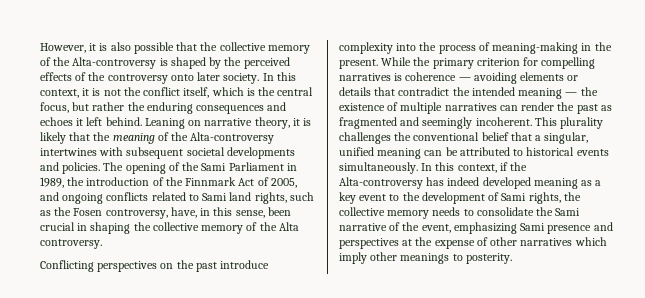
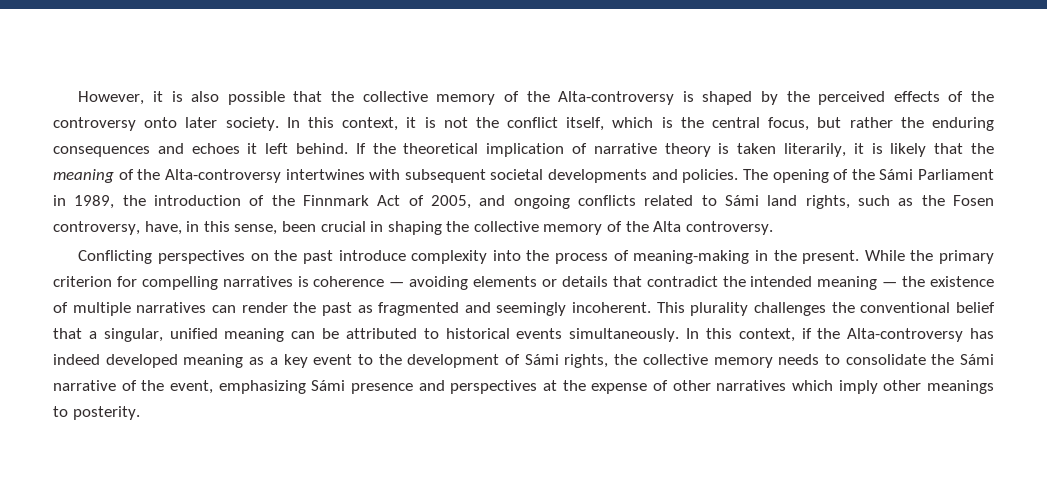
- Leaning on narrative theory, it is likely that the meaning of the Alta-controversy intertwines with subsequent societal developments and policies.
+ If the theoretical implication of narrative theory is taken literarily, it is likely that the meaning of the Alta-controversy intertwines with subsequent societal developments and policies.
- The opening of the Sami Parliament in 1989, the introduction of the Finnmark Act of 2005, and ongoing conflicts related to Sami land rights, such as the Fosen controversy, have, in this sense, been crucial in shaping the collective memory of the Alta controversy.
+ The opening of the Sámi Parliament in 1989, the introduction of the Finnmark Act of 2005, and ongoing conflicts related to Sámi land rights, such as the Fosen controversy, have, in this sense, been crucial in shaping the collective memory of the Alta controversy.
- In this context, if the Alta-controversy has indeed developed meaning as a key event to the development of Sami rights, the collective memory needs to consolidate the Sami narrative of the event, emphasizing Sami presence and perspectives at the expense of other narratives which imply other meanings to posterity.
+ In this context, if the Alta-controversy has indeed developed meaning as a key event to the development of Sámi rights, the collective memory needs to consolidate the Sámi narrative of the event, emphasizing Sámi presence and perspectives at the expense of other narratives which imply other meanings to posterity.

